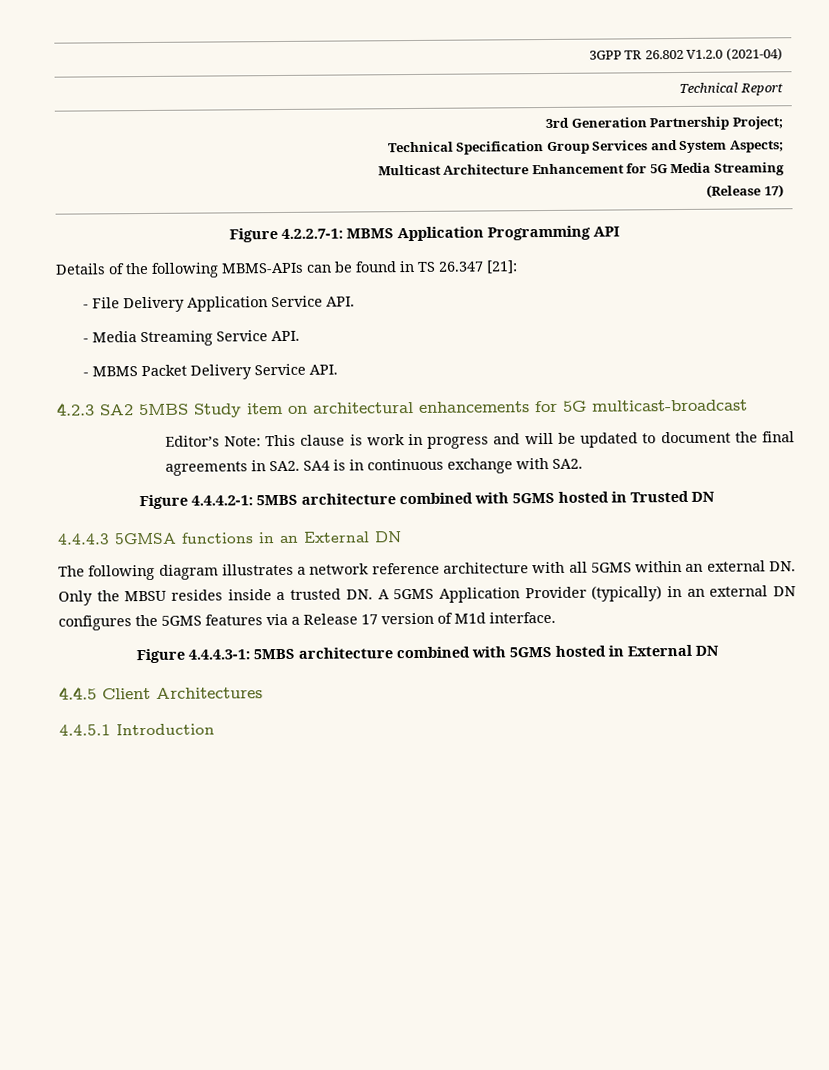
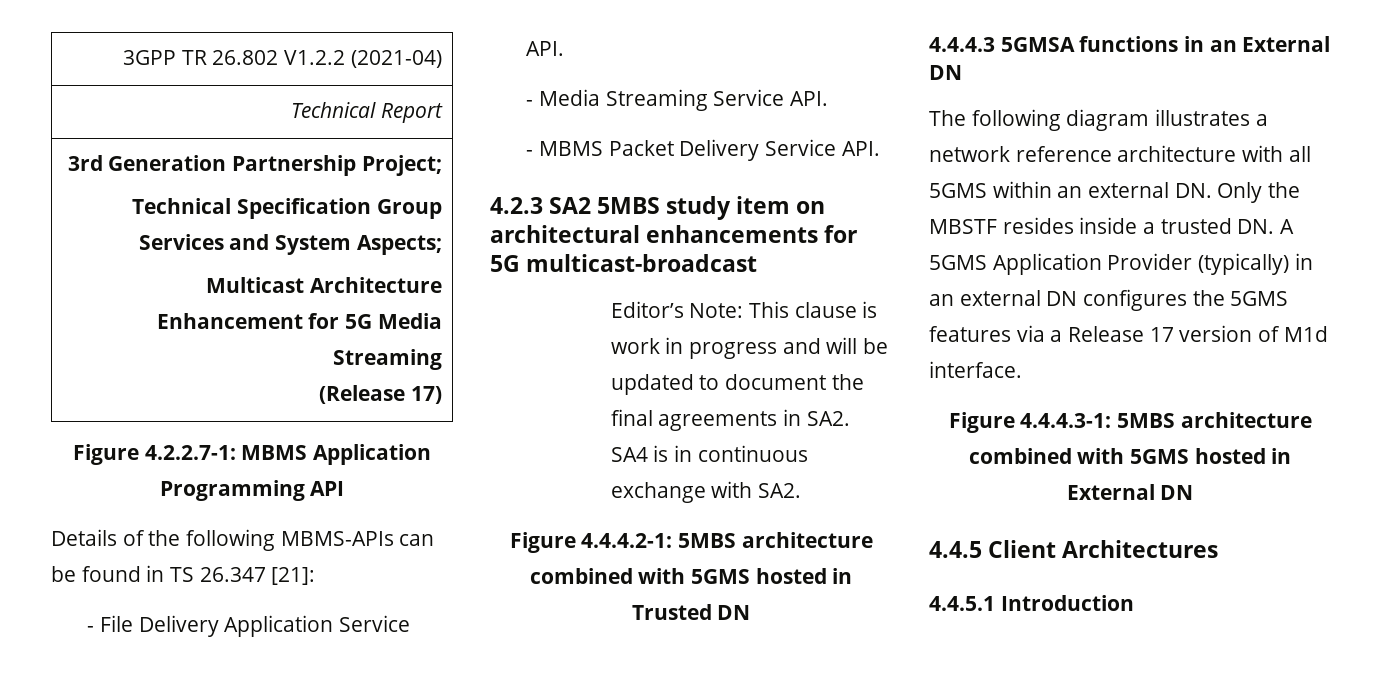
- 3GPP TR 26.802 V1.2.0 (2021-04)
+ 3GPP TR 26.802 V1.2.2 (2021-04)
- 4.2.3 SA2 5MBS Study item on architectural enhancements for 5G multicast-broadcast
+ 4.2.3 SA2 5MBS study item on architectural enhancements for 5G multicast-broadcast
- The following diagram illustrates a network reference architecture with all 5GMS within an external DN. Only the MBSU resides inside a trusted DN. A 5GMS Application Provider (typically) in an external DN configures the 5GMS features via a Release 17 version of M1d interface.
+ The following diagram illustrates a network reference architecture with all 5GMS within an external DN. Only the MBSTF resides inside a trusted DN. A 5GMS Application Provider (typically) in an external DN configures the 5GMS features via a Release 17 version of M1d interface.

